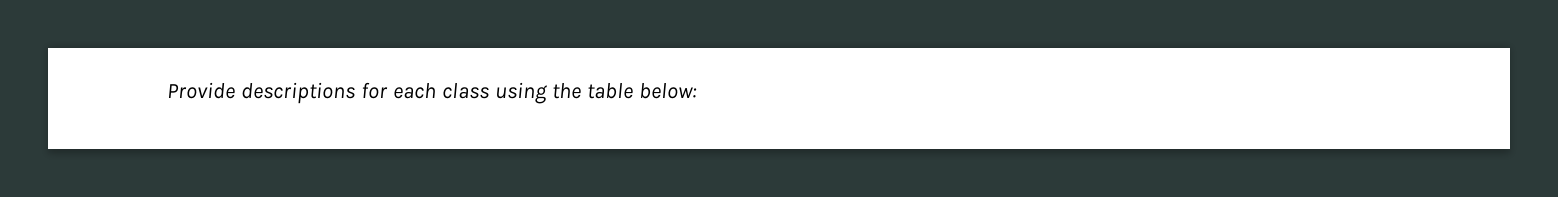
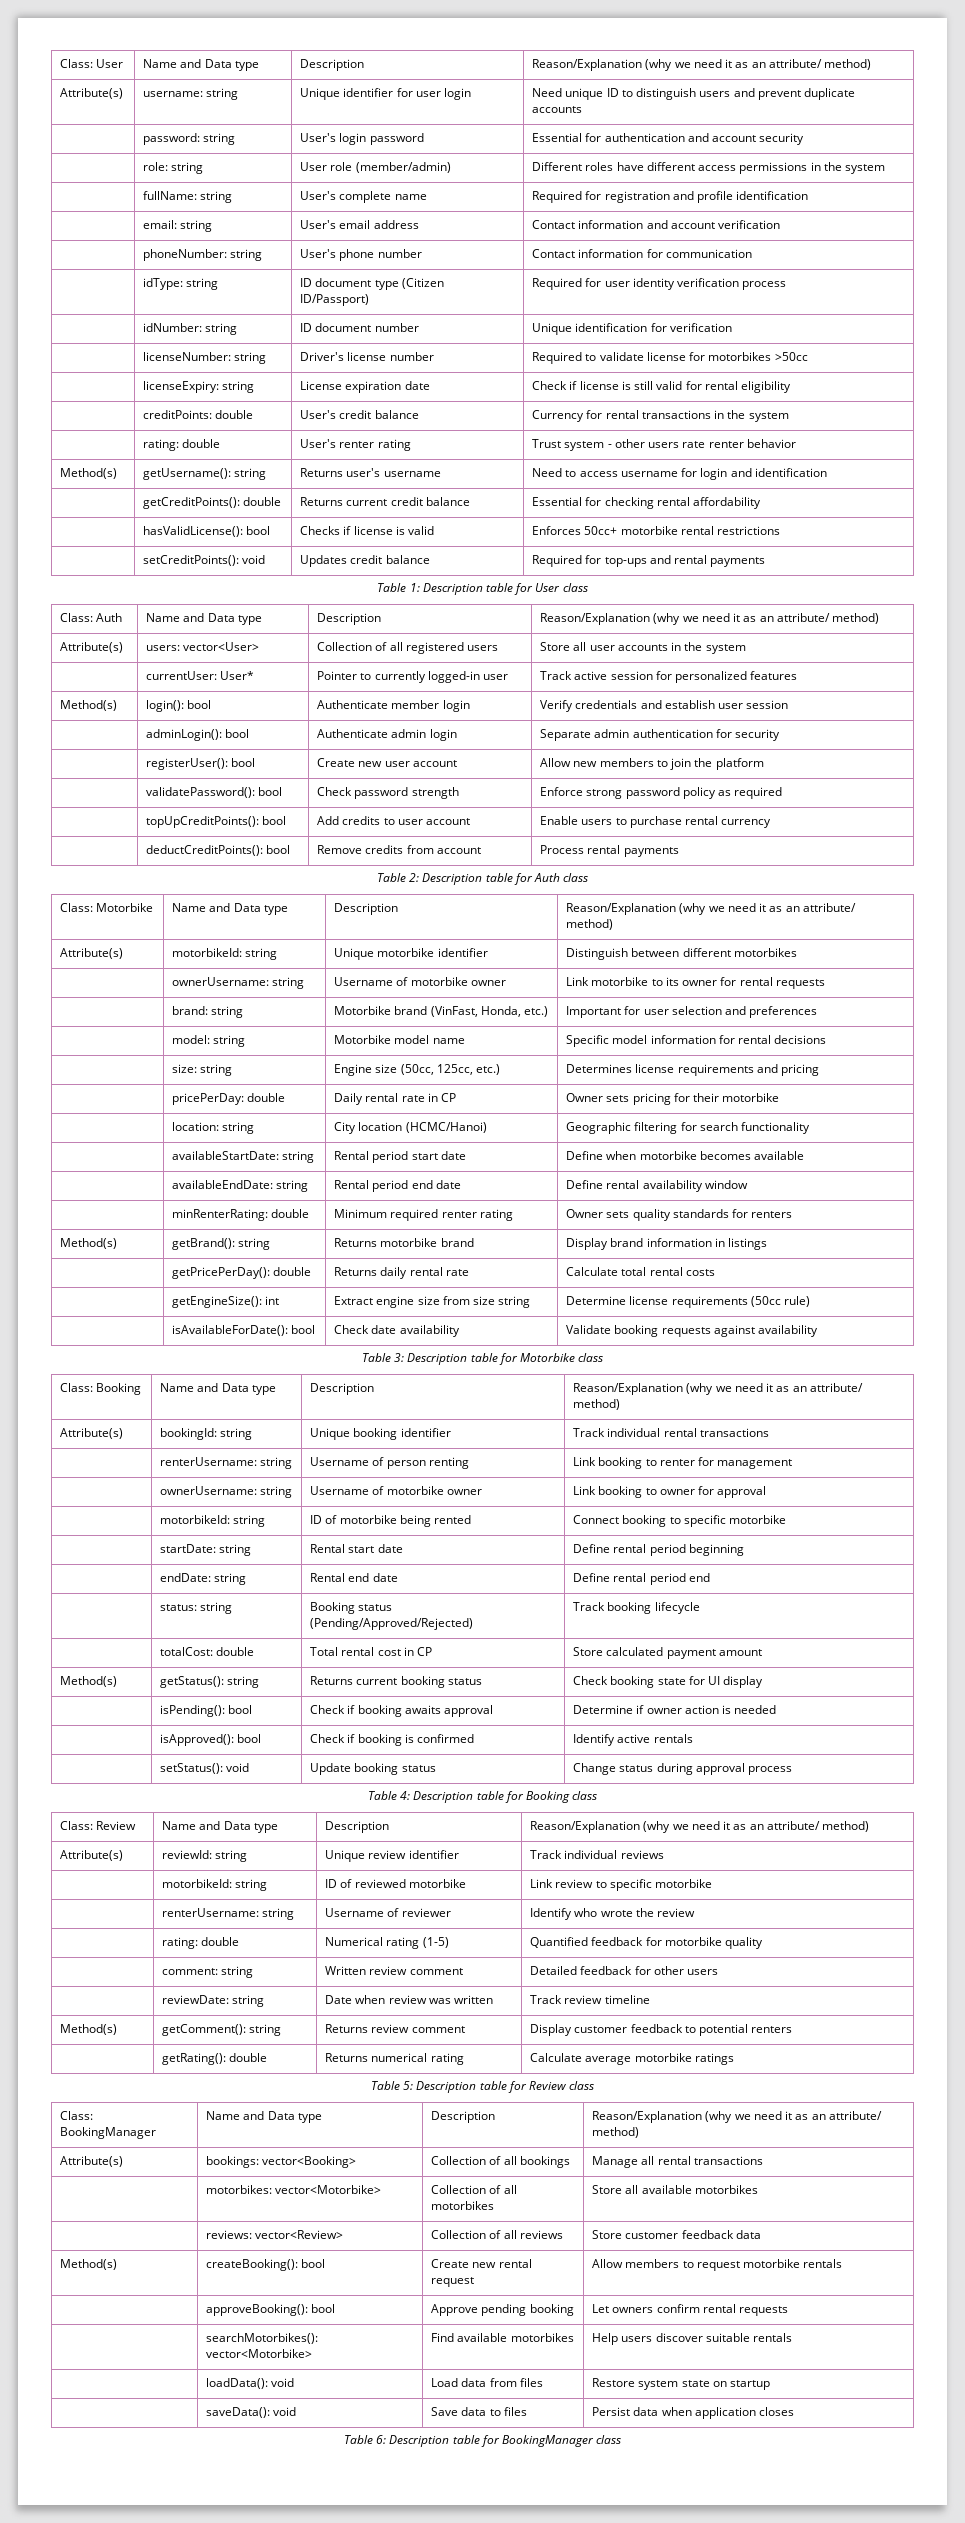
- Provide descriptions for each class using the table below:
+ Class: User | Name and Data type | Description | Reason/Explanation (why we need it as an attribute/ method)
+ Attribute(s) | username: string | Unique identifier for user login | Need unique ID to distinguish users and prevent duplicate accounts
+ | password: string | User's login password | Essential for authentication and account security
+ | role: string | User role (member/admin) | Different roles have different access permissions in the system
+ | fullName: string | User's complete name | Required for registration and profile identification
+ | email: string | User's email address | Contact information and account verification
+ | phoneNumber: string | User's phone number | Contact information for communication
+ | idType: string | ID document type (Citizen ID/Passport) | Required for user identity verification process
+ | idNumber: string | ID document number | Unique identification for verification
+ | licenseNumber: string | Driver's license number | Required to validate license for motorbikes >50cc
+ | licenseExpiry: string | License expiration date | Check if license is still valid for rental eligibility
+ | creditPoints: double | User's credit balance | Currency for rental transactions in the system
+ | rating: double | User's renter rating | Trust system - other users rate renter behavior
+ Method(s) | getUsername(): string | Returns user's username | Need to access username for login and identification
+ | getCreditPoints(): double | Returns current credit balance | Essential for checking rental affordability
+ | hasValidLicense(): bool | Checks if license is valid | Enforces 50cc+ motorbike rental restrictions
+ | setCreditPoints(): void | Updates credit balance | Required for top-ups and rental payments
+ Table 1: Description table for User class
+ Class: Auth | Name and Data type | Description | Reason/Explanation (why we need it as an attribute/ method)
+ Attribute(s) | users: vector<User> | Collection of all registered users | Store all user accounts in the system
+ | currentUser: User* | Pointer to currently logged-in user | Track active session for personalized features
+ Method(s) | login(): bool | Authenticate member login | Verify credentials and establish user session
+ | adminLogin(): bool | Authenticate admin login | Separate admin authentication for security
+ | registerUser(): bool | Create new user account | Allow new members to join the platform
+ | validatePassword(): bool | Check password strength | Enforce strong password policy as required
+ | topUpCreditPoints(): bool | Add credits to user account | Enable users to purchase rental currency
+ | deductCreditPoints(): bool | Remove credits from account | Process rental payments
+ Table 2: Description table for Auth class
+ Class: Motorbike | Name and Data type | Description | Reason/Explanation (why we need it as an attribute/ method)
+ Attribute(s) | motorbikeId: string | Unique motorbike identifier | Distinguish between different motorbikes
+ | ownerUsername: string | Username of motorbike owner | Link motorbike to its owner for rental requests
+ | brand: string | Motorbike brand (VinFast, Honda, etc.) | Important for user selection and preferences
+ | model: string | Motorbike model name | Specific model information for rental decisions
+ | size: string | Engine size (50cc, 125cc, etc.) | Determines license requirements and pricing
+ | pricePerDay: double | Daily rental rate in CP | Owner sets pricing for their motorbike
+ | location: string | City location (HCMC/Hanoi) | Geographic filtering for search functionality
+ | availableStartDate: string | Rental period start date | Define when motorbike becomes available
+ | availableEndDate: string | Rental period end date | Define rental availability window
+ | minRenterRating: double | Minimum required renter rating | Owner sets quality standards for renters
+ Method(s) | getBrand(): string | Returns motorbike brand | Display brand information in listings
+ | getPricePerDay(): double | Returns daily rental rate | Calculate total rental costs
+ | getEngineSize(): int | Extract engine size from size string | Determine license requirements (50cc rule)
+ | isAvailableForDate(): bool | Check date availability | Validate booking requests against availability
+ Table 3: Description table for Motorbike class
+ Class: Booking | Name and Data type | Description | Reason/Explanation (why we need it as an attribute/ method)
+ Attribute(s) | bookingId: string | Unique booking identifier | Track individual rental transactions
+ | renterUsername: string | Username of person renting | Link booking to renter for management
+ | ownerUsername: string | Username of motorbike owner | Link booking to owner for approval
+ | motorbikeId: string | ID of motorbike being rented | Connect booking to specific motorbike
+ | startDate: string | Rental start date | Define rental period beginning
+ | endDate: string | Rental end date | Define rental period end
+ | status: string | Booking status (Pending/Approved/Rejected) | Track booking lifecycle
+ | totalCost: double | Total rental cost in CP | Store calculated payment amount
+ Method(s) | getStatus(): string | Returns current booking status | Check booking state for UI display
+ | isPending(): bool | Check if booking awaits approval | Determine if owner action is needed
+ | isApproved(): bool | Check if booking is confirmed | Identify active rentals
+ | setStatus(): void | Update booking status | Change status during approval process
+ Table 4: Description table for Booking class
+ Class: Review | Name and Data type | Description | Reason/Explanation (why we need it as an attribute/ method)
+ Attribute(s) | reviewId: string | Unique review identifier | Track individual reviews
+ | motorbikeId: string | ID of reviewed motorbike | Link review to specific motorbike
+ | renterUsername: string | Username of reviewer | Identify who wrote the review
+ | rating: double | Numerical rating (1-5) | Quantified feedback for motorbike quality
+ | comment: string | Written review comment | Detailed feedback for other users
+ | reviewDate: string | Date when review was written | Track review timeline
+ Method(s) | getComment(): string | Returns review comment | Display customer feedback to potential renters
+ | getRating(): double | Returns numerical rating | Calculate average motorbike ratings
+ Table 5: Description table for Review class
+ Class: BookingManager | Name and Data type | Description | Reason/Explanation (why we need it as an attribute/ method)
+ Attribute(s) | bookings: vector<Booking> | Collection of all bookings | Manage all rental transactions
+ | motorbikes: vector<Motorbike> | Collection of all motorbikes | Store all available motorbikes
+ | reviews: vector<Review> | Collection of all reviews | Store customer feedback data
+ Method(s) | createBooking(): bool | Create new rental request | Allow members to request motorbike rentals
+ | approveBooking(): bool | Approve pending booking | Let owners confirm rental requests
+ | searchMotorbikes(): vector<Motorbike> | Find available motorbikes | Help users discover suitable rentals
+ | loadData(): void | Load data from files | Restore system state on startup
+ | saveData(): void | Save data to files | Persist data when application closes
+ Table 6: Description table for BookingManager class

